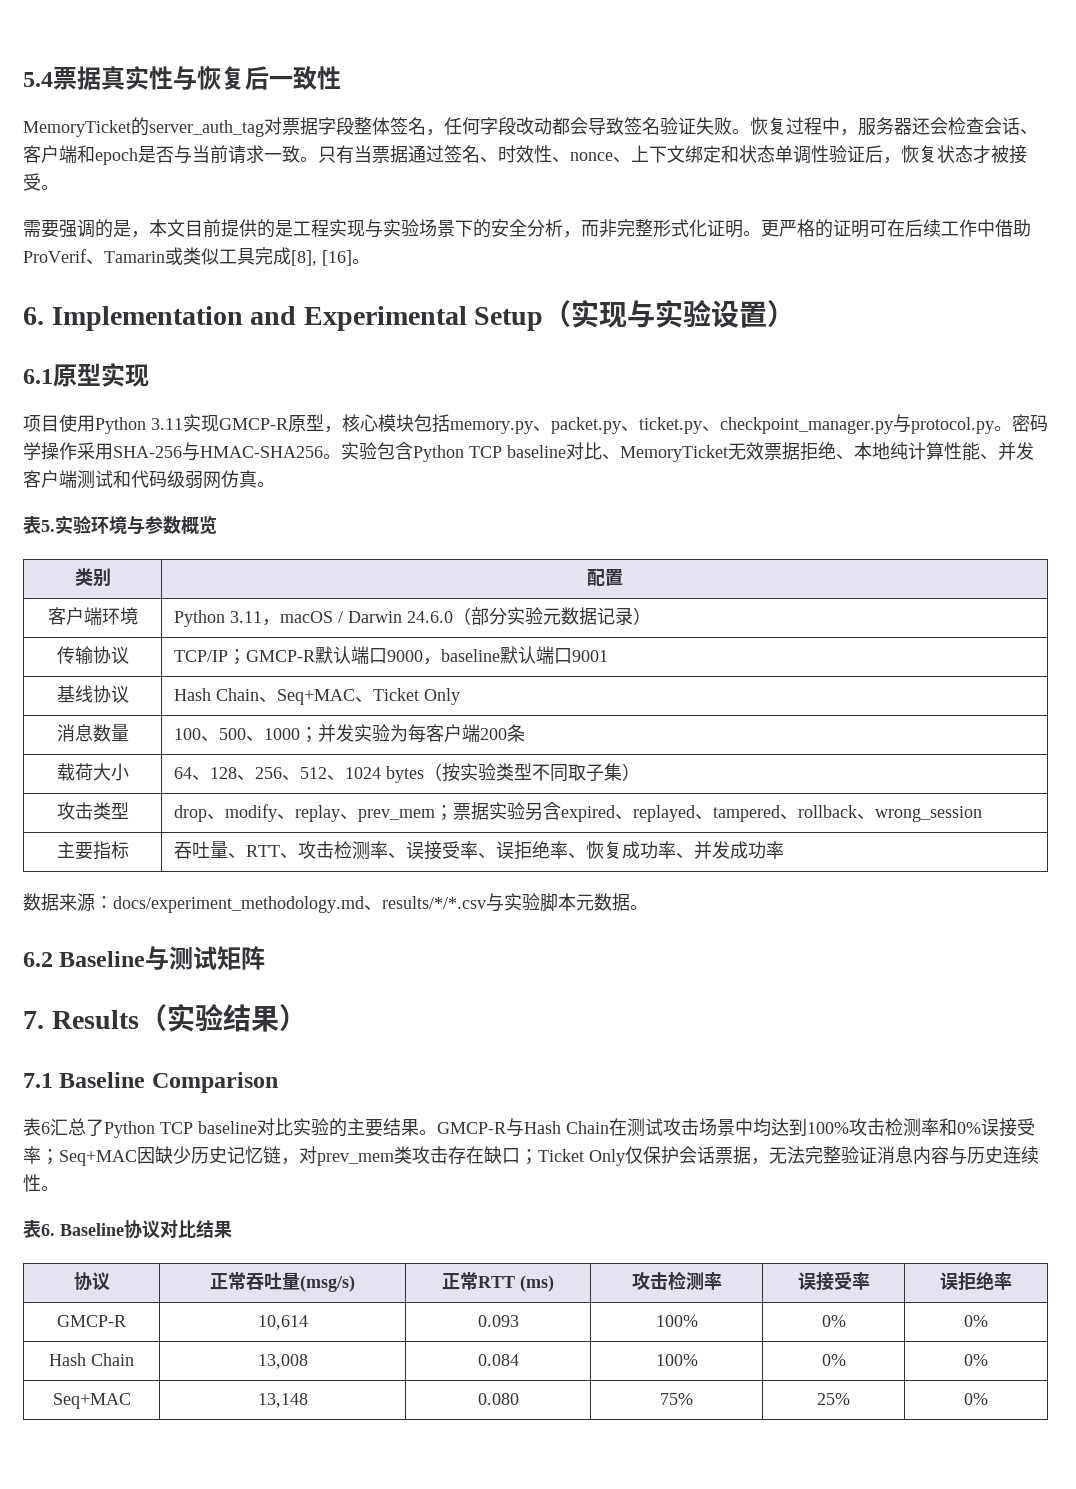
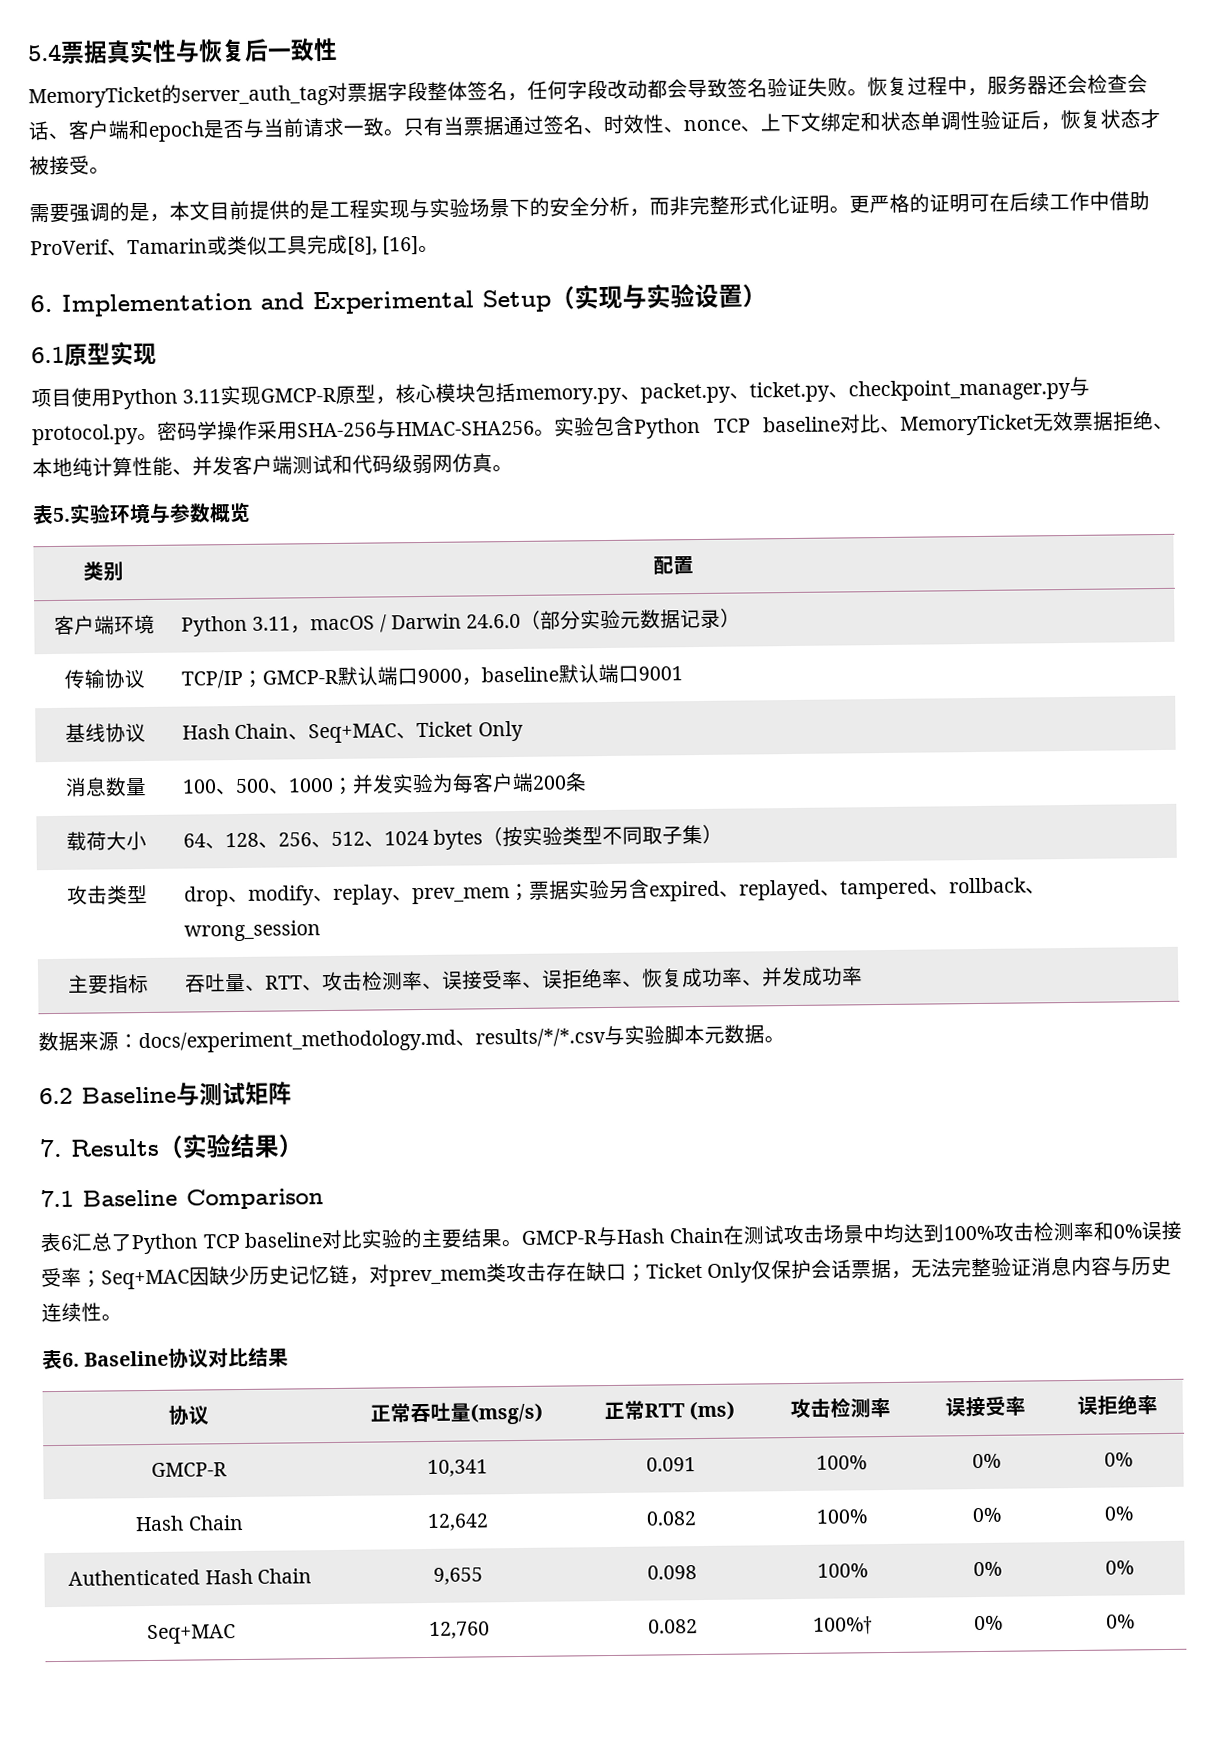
- GMCP-R | 10,614 | 0.093 | 100% | 0% | 0%
+ GMCP-R | 10,341 | 0.091 | 100% | 0% | 0%
- Hash Chain | 13,008 | 0.084 | 100% | 0% | 0%
+ Hash Chain | 12,642 | 0.082 | 100% | 0% | 0%
+ Authenticated Hash Chain | 9,655 | 0.098 | 100% | 0% | 0%
- Seq+MAC | 13,148 | 0.080 | 75% | 25% | 0%
+ Seq+MAC | 12,760 | 0.082 | 100%† | 0% | 0%

